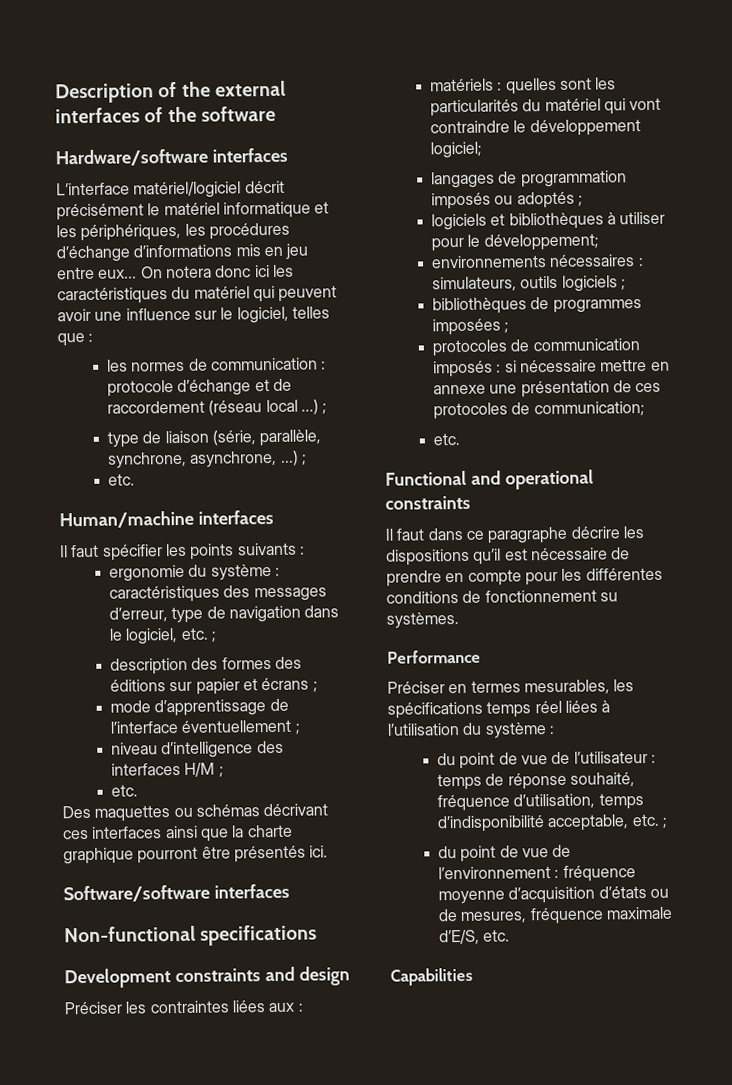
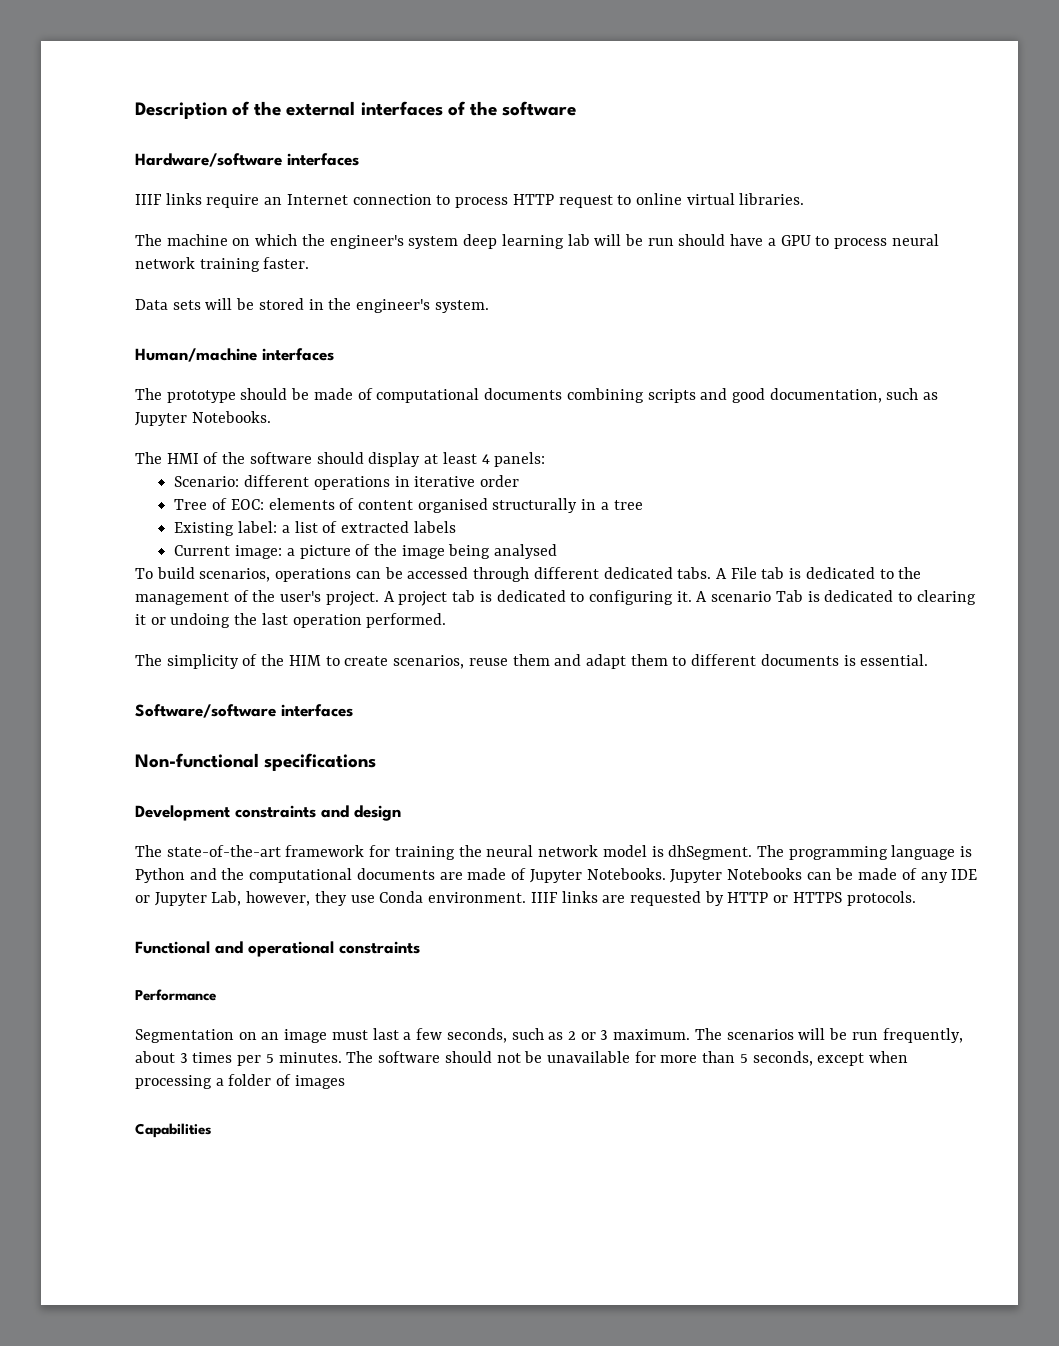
- L’interface matériel/logiciel décrit précisément le matériel informatique et les périphériques, les procédures d’échange d’informations mis en jeu entre eux... On notera donc ici les caractéristiques du matériel qui peuvent avoir une influence sur le logiciel, telles que :
- les normes de communication : protocole d’échange et de raccordement (réseau local ...) ;
- type de liaison (série, parallèle, synchrone, asynchrone, ...) ;
- etc.
+ IIIF links require an Internet connection to process HTTP request to online virtual libraries.
+ The machine on which the engineer's system deep learning lab will be run should have a GPU to process neural network training faster.
+ Data sets will be stored in the engineer's system.
  Human/machine interfaces
- Il faut spécifier les points suivants :
- ergonomie du système : caractéristiques des messages d’erreur, type de navigation dans le logiciel, etc. ;
- description des formes des éditions sur papier et écrans ;
- mode d’apprentissage de l’interface éventuellement ;
- niveau d’intelligence des interfaces H/M ;
- etc.
- Des maquettes ou schémas décrivant ces interfaces ainsi que la charte graphique pourront être présentés ici.
+ The prototype should be made of computational documents combining scripts and good documentation, such as Jupyter Notebooks.
+ The HMI of the software should display at least 4 panels:
+ Scenario: different operations in iterative order
+ Tree of EOC: elements of content organised structurally in a tree
+ Existing label: a list of extracted labels
+ Current image: a picture of the image being analysed
+ To build scenarios, operations can be accessed through different dedicated tabs. A File tab is dedicated to the management of the user's project. A project tab is dedicated to configuring it. A scenario Tab is dedicated to clearing it or undoing the last operation performed.
+ The simplicity of the HIM to create scenarios, reuse them and adapt them to different documents is essential.
- Préciser les contraintes liées aux :
- matériels : quelles sont les particularités du matériel qui vont contraindre le développement logiciel;
- langages de programmation imposés ou adoptés ;
- logiciels et bibliothèques à utiliser pour le développement;
- environnements nécessaires : simulateurs, outils logiciels ;
- bibliothèques de programmes imposées ;
- protocoles de communication imposés : si nécessaire mettre en annexe une présentation de ces protocoles de communication;
- etc.
+ The state-of-the-art framework for training the neural network model is dhSegment. The programming language is Python and the computational documents are made of Jupyter Notebooks. Jupyter Notebooks can be made of any IDE or Jupyter Lab, however, they use Conda environment. IIIF links are requested by HTTP or HTTPS protocols.
  Functional and operational constraints
- Il faut dans ce paragraphe décrire les dispositions qu’il est nécessaire de prendre en compte pour les différentes conditions de fonctionnement su systèmes.
  Performance
- Préciser en termes mesurables, les spécifications temps réel liées à l’utilisation du système :
- du point de vue de l’utilisateur : temps de réponse souhaité, fréquence d’utilisation, temps d’indisponibilité acceptable, etc. ;
- du point de vue de l’environnement : fréquence moyenne d’acquisition d’états ou de mesures, fréquence maximale d’E/S, etc.
+ Segmentation on an image must last a few seconds, such as 2 or 3 maximum. The scenarios will be run frequently, about 3 times per 5 minutes. The software should not be unavailable for more than 5 seconds, except when processing a folder of images

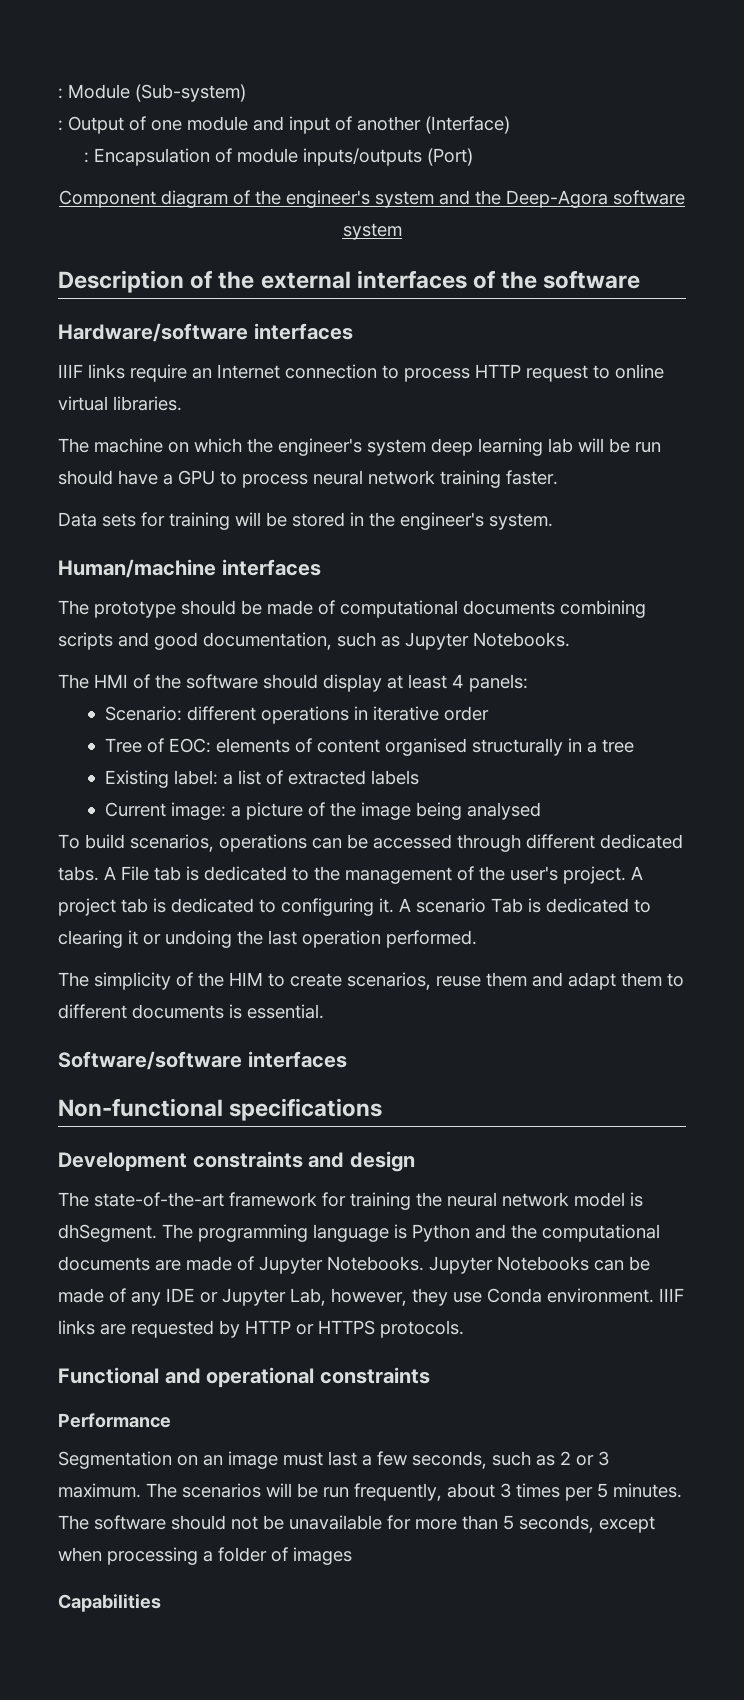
+ : Module (Sub-system)
+ : Output of one module and input of another (Interface)
+ : Encapsulation of module inputs/outputs (Port)
+ Component diagram of the engineer's system and the Deep-Agora software system
- Data sets will be stored in the engineer's system.
+ Data sets for training will be stored in the engineer's system.

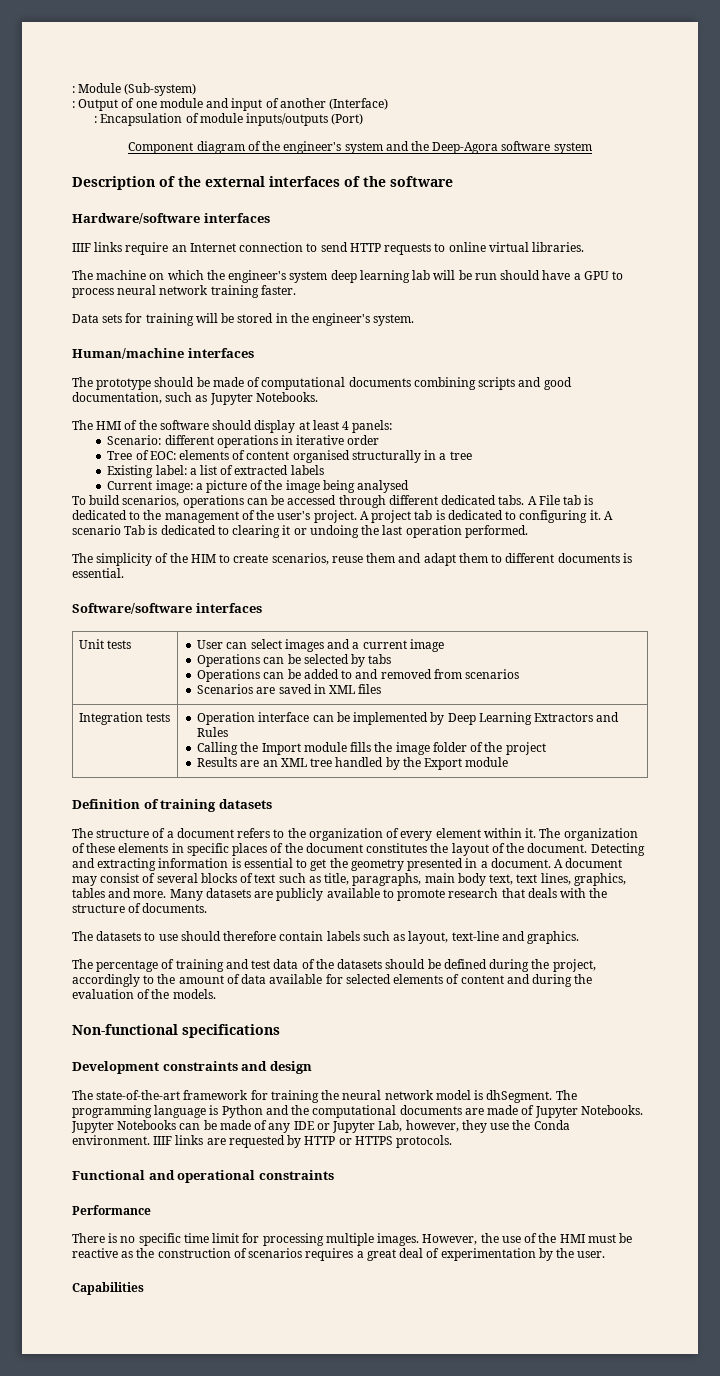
- IIIF links require an Internet connection to process HTTP request to online virtual libraries.
+ IIIF links require an Internet connection to send HTTP requests to online virtual libraries.
+ Unit tests | User can select images and a current image
+ Operations can be selected by tabs
+ Operations can be added to and removed from scenarios
+ Scenarios are saved in XML files
+ Integration tests | Operation interface can be implemented by Deep Learning Extractors and Rules
+ Calling the Import module fills the image folder of the project
+ Results are an XML tree handled by the Export module
+ Definition of training datasets
+ The structure of a document refers to the organization of every element within it. The organization of these elements in specific places of the document constitutes the layout of the document. Detecting and extracting information is essential to get the geometry presented in a document. A document may consist of several blocks of text such as title, paragraphs, main body text, text lines, graphics, tables and more. Many datasets are publicly available to promote research that deals with the structure of documents.
+ The datasets to use should therefore contain labels such as layout, text-line and graphics.
+ The percentage of training and test data of the datasets should be defined during the project, accordingly to the amount of data available for selected elements of content and during the evaluation of the models.
- Jupyter Notebooks can be made of any IDE or Jupyter Lab, however, they use Conda environment.
+ Jupyter Notebooks can be made of any IDE or Jupyter Lab, however, they use the Conda environment.
- Segmentation on an image must last a few seconds, such as 2 or 3 maximum. The scenarios will be run frequently, about 3 times per 5 minutes. The software should not be unavailable for more than 5 seconds, except when processing a folder of images
+ There is no specific time limit for processing multiple images. However, the use of the HMI must be reactive as the construction of scenarios requires a great deal of experimentation by the user.

